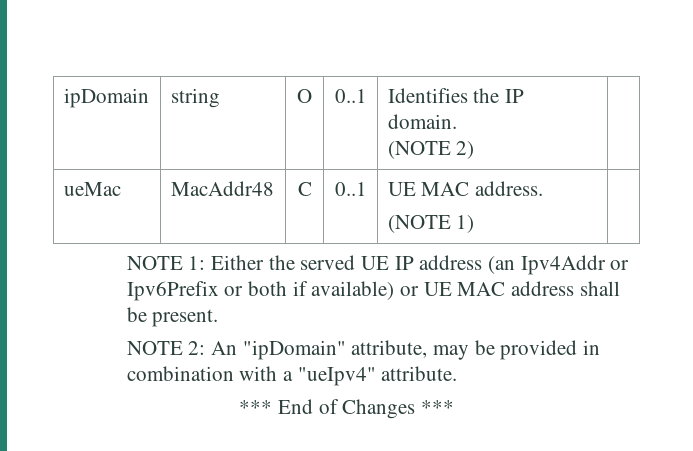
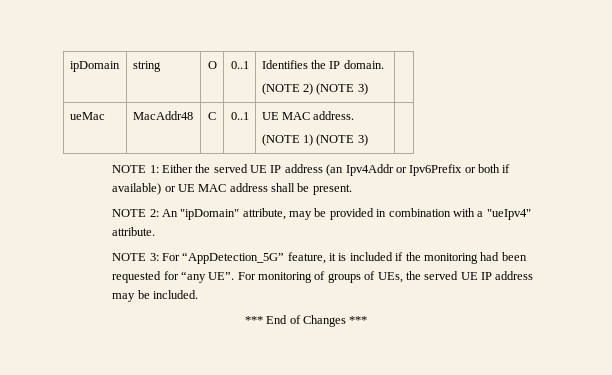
  ipDomain | string | O | 0..1 | Identifies the IP domain.
- (NOTE 2) |
+ (NOTE 2) (NOTE 3) |
  ueMac | MacAddr48 | C | 0..1 | UE MAC address.
- (NOTE 1) |
+ (NOTE 1) (NOTE 3) |
+ NOTE 3: For “AppDetection_5G” feature, it is included if the monitoring had been requested for “any UE”. For monitoring of groups of UEs, the served UE IP address may be included.

